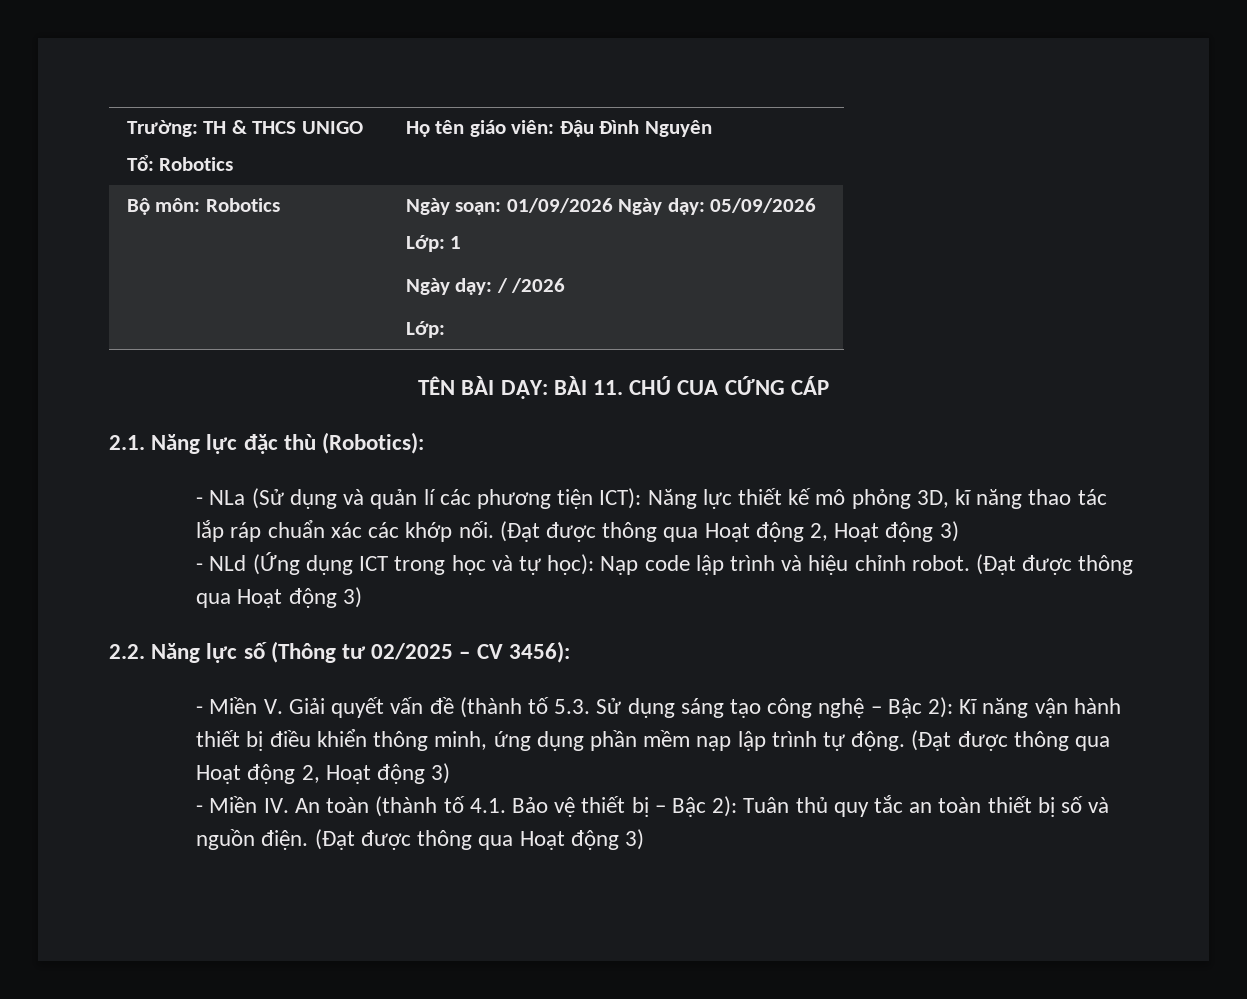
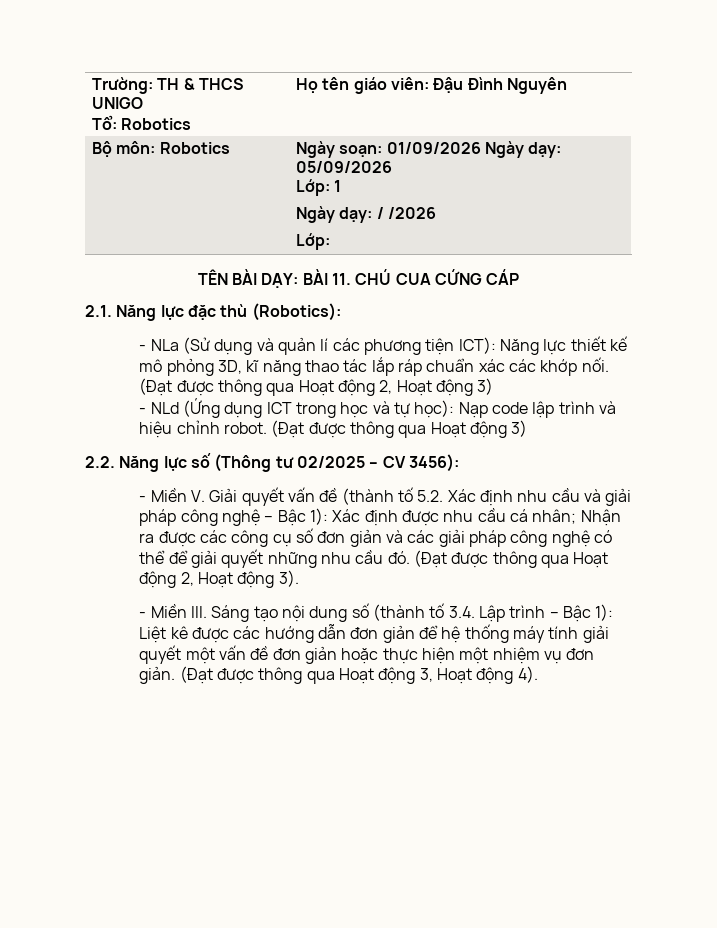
- - Miền V. Giải quyết vấn đề (thành tố 5.3. Sử dụng sáng tạo công nghệ – Bậc 2): Kĩ năng vận hành thiết bị điều khiển thông minh, ứng dụng phần mềm nạp lập trình tự động. (Đạt được thông qua Hoạt động 2, Hoạt động 3)
- - Miền IV. An toàn (thành tố 4.1. Bảo vệ thiết bị – Bậc 2): Tuân thủ quy tắc an toàn thiết bị số và nguồn điện. (Đạt được thông qua Hoạt động 3)
+ - Miền V. Giải quyết vấn đề (thành tố 5.2. Xác định nhu cầu và giải pháp công nghệ – Bậc 1): Xác định được nhu cầu cá nhân; Nhận ra được các công cụ số đơn giản và các giải pháp công nghệ có thể để giải quyết những nhu cầu đó. (Đạt được thông qua Hoạt động 2, Hoạt động 3).
+ - Miền III. Sáng tạo nội dung số (thành tố 3.4. Lập trình – Bậc 1): Liệt kê được các hướng dẫn đơn giản để hệ thống máy tính giải quyết một vấn đề đơn giản hoặc thực hiện một nhiệm vụ đơn giản. (Đạt được thông qua Hoạt động 3, Hoạt động 4).

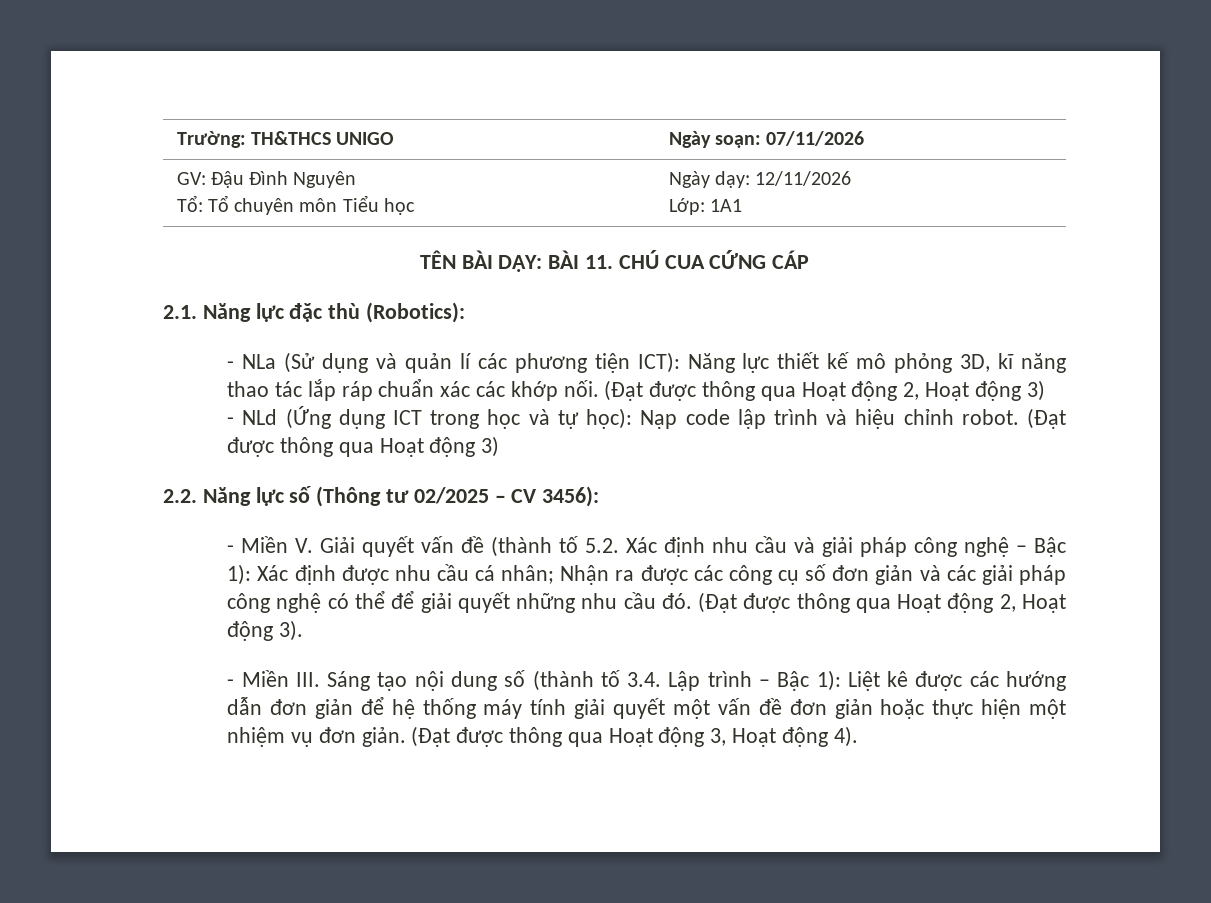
- Trường: TH & THCS UNIGO
- Tổ: Robotics | Họ tên giáo viên: Đậu Đình Nguyên
- Bộ môn: Robotics | Ngày soạn: 01/09/2026 Ngày dạy: 05/09/2026
- Lớp: 1
- Ngày dạy: / /2026
- Lớp:
+ Trường: TH&THCS UNIGO | Ngày soạn: 07/11/2026
+ GV: Đậu Đình Nguyên
+ Tổ: Tổ chuyên môn Tiểu học | Ngày dạy: 12/11/2026
+ Lớp: 1A1

